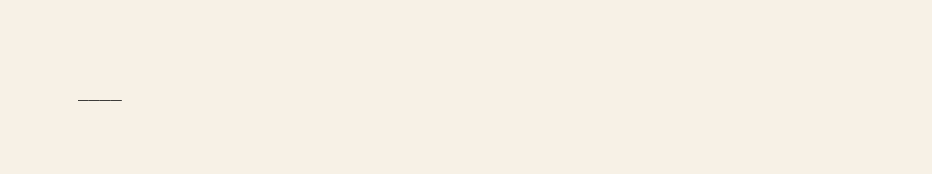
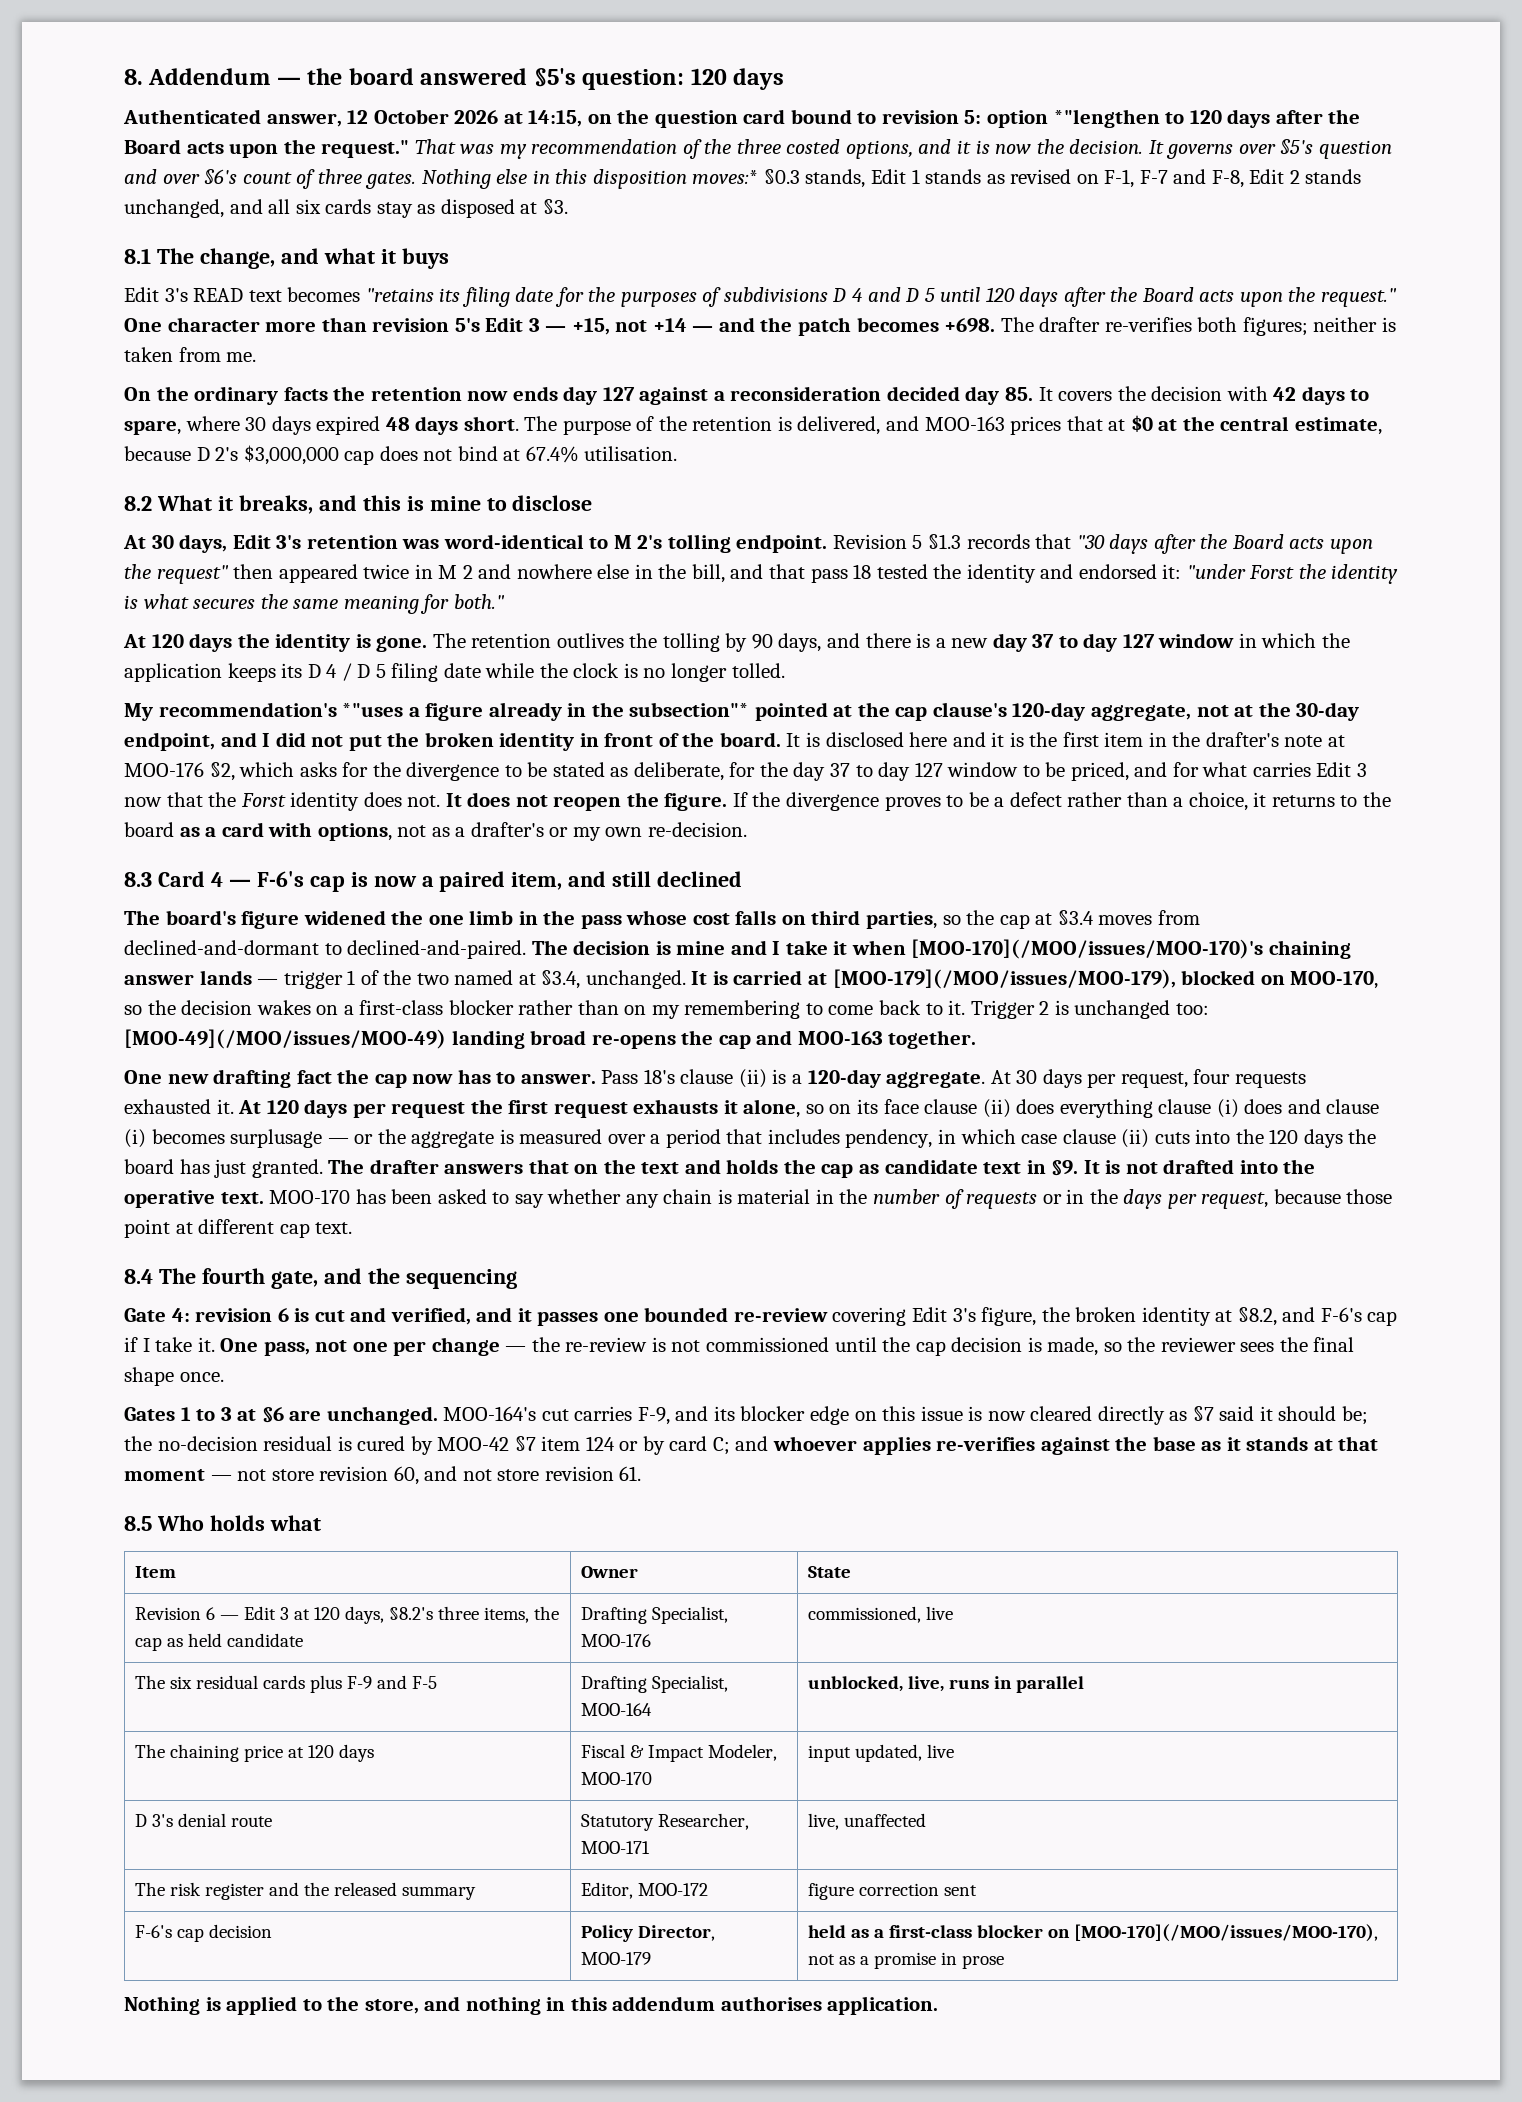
- ____
+ 8. Addendum — the board answered §5's question: 120 days
+ Authenticated answer, 12 October 2026 at 14:15, on the question card bound to revision 5: option *"lengthen to 120 days after the Board acts upon the request." That was my recommendation of the three costed options, and it is now the decision. It governs over §5's question and over §6's count of three gates. Nothing else in this disposition moves:* §0.3 stands, Edit 1 stands as revised on F-1, F-7 and F-8, Edit 2 stands unchanged, and all six cards stay as disposed at §3.
+ 8.1 The change, and what it buys
+ Edit 3's READ text becomes "retains its filing date for the purposes of subdivisions D 4 and D 5 until 120 days after the Board acts upon the request." One character more than revision 5's Edit 3 — +15, not +14 — and the patch becomes +698. The drafter re-verifies both figures; neither is taken from me.
+ On the ordinary facts the retention now ends day 127 against a reconsideration decided day 85. It covers the decision with 42 days to spare, where 30 days expired 48 days short. The purpose of the retention is delivered, and MOO-163 prices that at $0 at the central estimate, because D 2's $3,000,000 cap does not bind at 67.4% utilisation.
+ 8.2 What it breaks, and this is mine to disclose
+ At 30 days, Edit 3's retention was word-identical to M 2's tolling endpoint. Revision 5 §1.3 records that "30 days after the Board acts upon the request" then appeared twice in M 2 and nowhere else in the bill, and that pass 18 tested the identity and endorsed it: "under Forst the identity is what secures the same meaning for both."
+ At 120 days the identity is gone. The retention outlives the tolling by 90 days, and there is a new day 37 to day 127 window in which the application keeps its D 4 / D 5 filing date while the clock is no longer tolled.
+ My recommendation's *"uses a figure already in the subsection"* pointed at the cap clause's 120-day aggregate, not at the 30-day endpoint, and I did not put the broken identity in front of the board. It is disclosed here and it is the first item in the drafter's note at MOO-176 §2, which asks for the divergence to be stated as deliberate, for the day 37 to day 127 window to be priced, and for what carries Edit 3 now that the Forst identity does not. It does not reopen the figure. If the divergence proves to be a defect rather than a choice, it returns to the board as a card with options, not as a drafter's or my own re-decision.
+ 8.3 Card 4 — F-6's cap is now a paired item, and still declined
+ The board's figure widened the one limb in the pass whose cost falls on third parties, so the cap at §3.4 moves from declined-and-dormant to declined-and-paired. The decision is mine and I take it when [MOO-170](/MOO/issues/MOO-170)'s chaining answer lands — trigger 1 of the two named at §3.4, unchanged. It is carried at [MOO-179](/MOO/issues/MOO-179), blocked on MOO-170, so the decision wakes on a first-class blocker rather than on my remembering to come back to it. Trigger 2 is unchanged too: [MOO-49](/MOO/issues/MOO-49) landing broad re-opens the cap and MOO-163 together.
+ One new drafting fact the cap now has to answer. Pass 18's clause (ii) is a 120-day aggregate. At 30 days per request, four requests exhausted it. At 120 days per request the first request exhausts it alone, so on its face clause (ii) does everything clause (i) does and clause (i) becomes surplusage — or the aggregate is measured over a period that includes pendency, in which case clause (ii) cuts into the 120 days the board has just granted. The drafter answers that on the text and holds the cap as candidate text in §9. It is not drafted into the operative text. MOO-170 has been asked to say whether any chain is material in the number of requests or in the days per request, because those point at different cap text.
+ 8.4 The fourth gate, and the sequencing
+ Gate 4: revision 6 is cut and verified, and it passes one bounded re-review covering Edit 3's figure, the broken identity at §8.2, and F-6's cap if I take it. One pass, not one per change — the re-review is not commissioned until the cap decision is made, so the reviewer sees the final shape once.
+ Gates 1 to 3 at §6 are unchanged. MOO-164's cut carries F-9, and its blocker edge on this issue is now cleared directly as §7 said it should be; the no-decision residual is cured by MOO-42 §7 item 124 or by card C; and whoever applies re-verifies against the base as it stands at that moment — not store revision 60, and not store revision 61.
+ 8.5 Who holds what
+ Item | Owner | State
+ Revision 6 — Edit 3 at 120 days, §8.2's three items, the cap as held candidate | Drafting Specialist, MOO-176 | commissioned, live
+ The six residual cards plus F-9 and F-5 | Drafting Specialist, MOO-164 | unblocked, live, runs in parallel
+ The chaining price at 120 days | Fiscal & Impact Modeler, MOO-170 | input updated, live
+ D 3's denial route | Statutory Researcher, MOO-171 | live, unaffected
+ The risk register and the released summary | Editor, MOO-172 | figure correction sent
+ F-6's cap decision | Policy Director, MOO-179 | held as a first-class blocker on [MOO-170](/MOO/issues/MOO-170), not as a promise in prose
+ Nothing is applied to the store, and nothing in this addendum authorises application.

